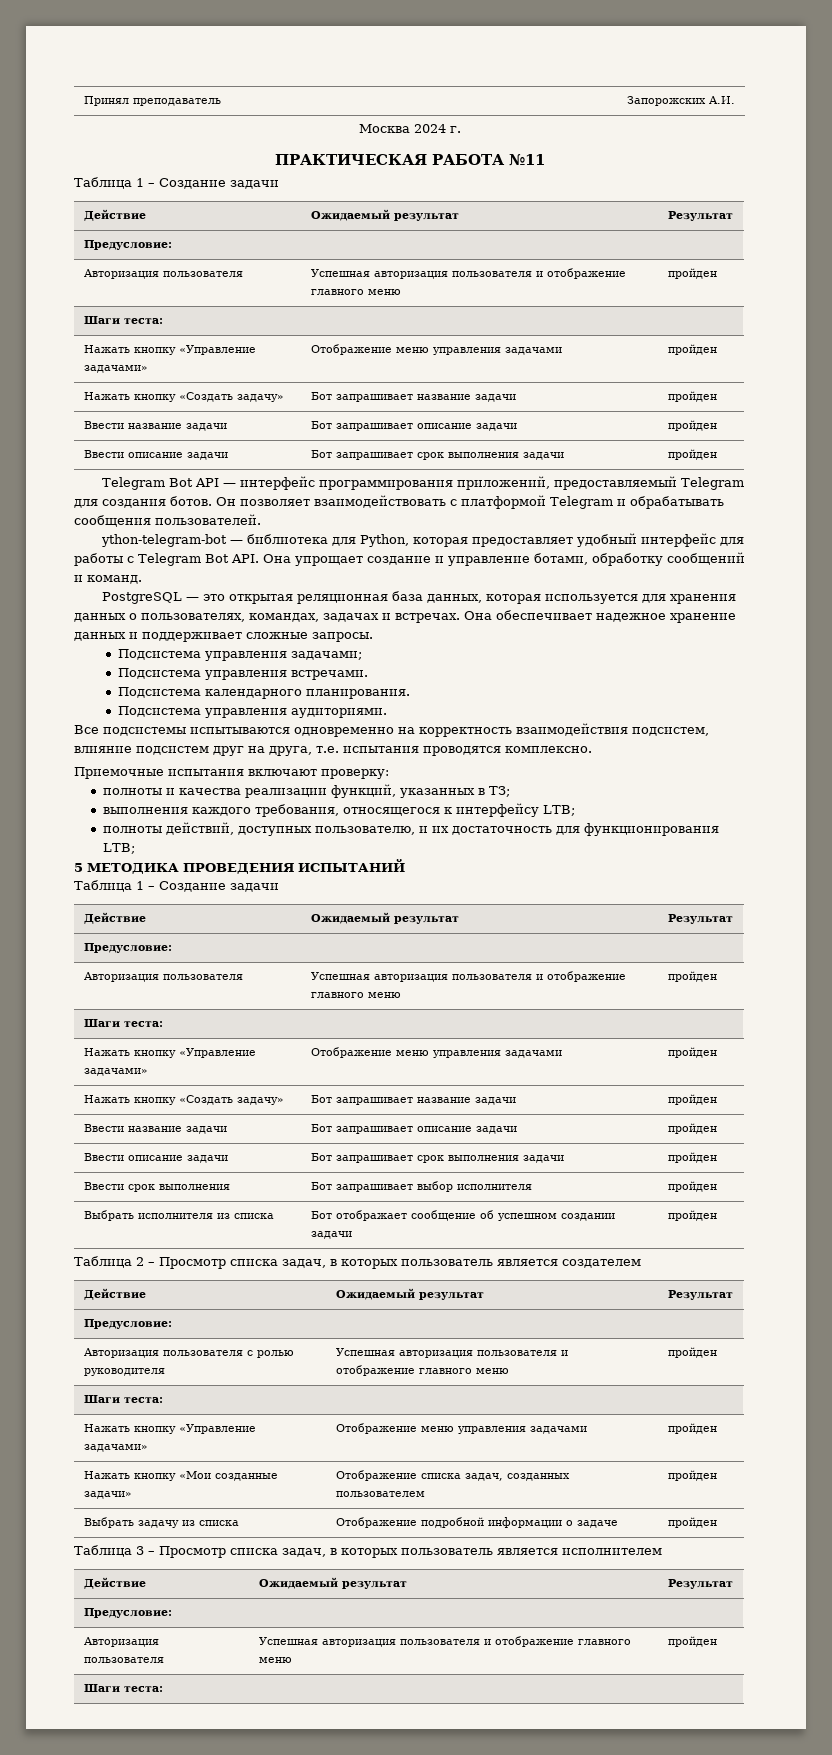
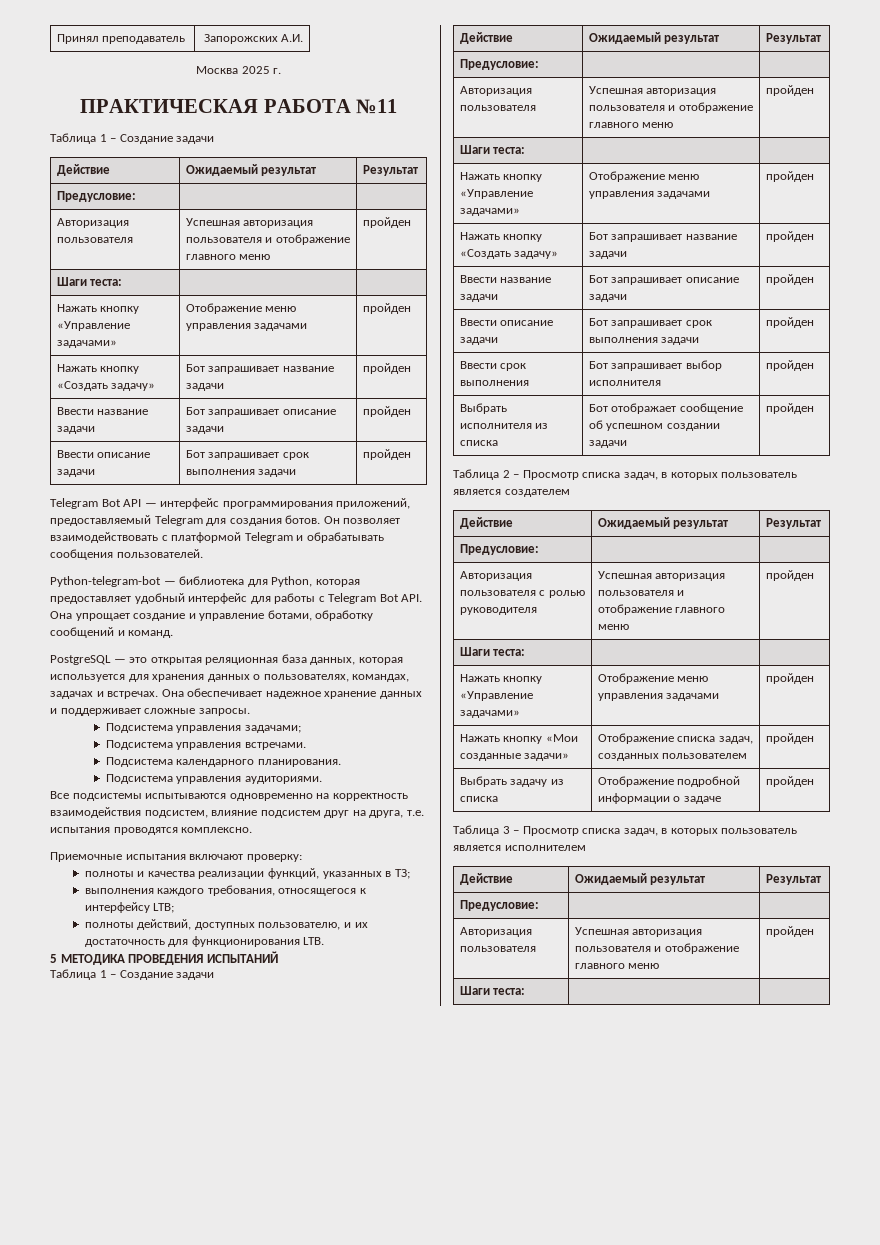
- Москва 2024 г.
+ Москва 2025 г.
- ython-telegram-bot — библиотека для Python, которая предоставляет удобный интерфейс для работы с Telegram Bot API. Она упрощает создание и управление ботами, обработку сообщений и команд.
+ Python-telegram-bot — библиотека для Python, которая предоставляет удобный интерфейс для работы с Telegram Bot API. Она упрощает создание и управление ботами, обработку сообщений и команд.
- полноты действий, доступных пользователю, и их достаточность для функционирования LTB;
+ полноты действий, доступных пользователю, и их достаточность для функционирования LTB.

